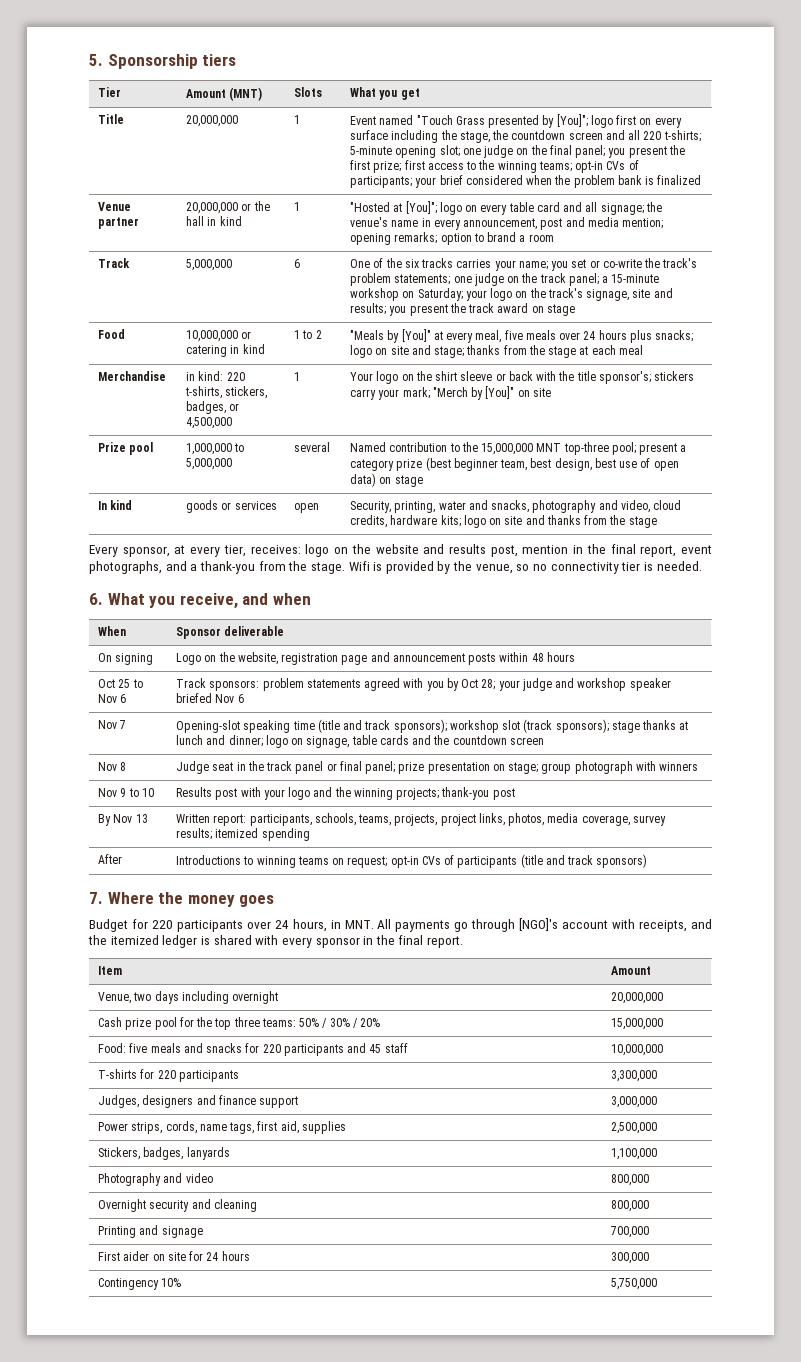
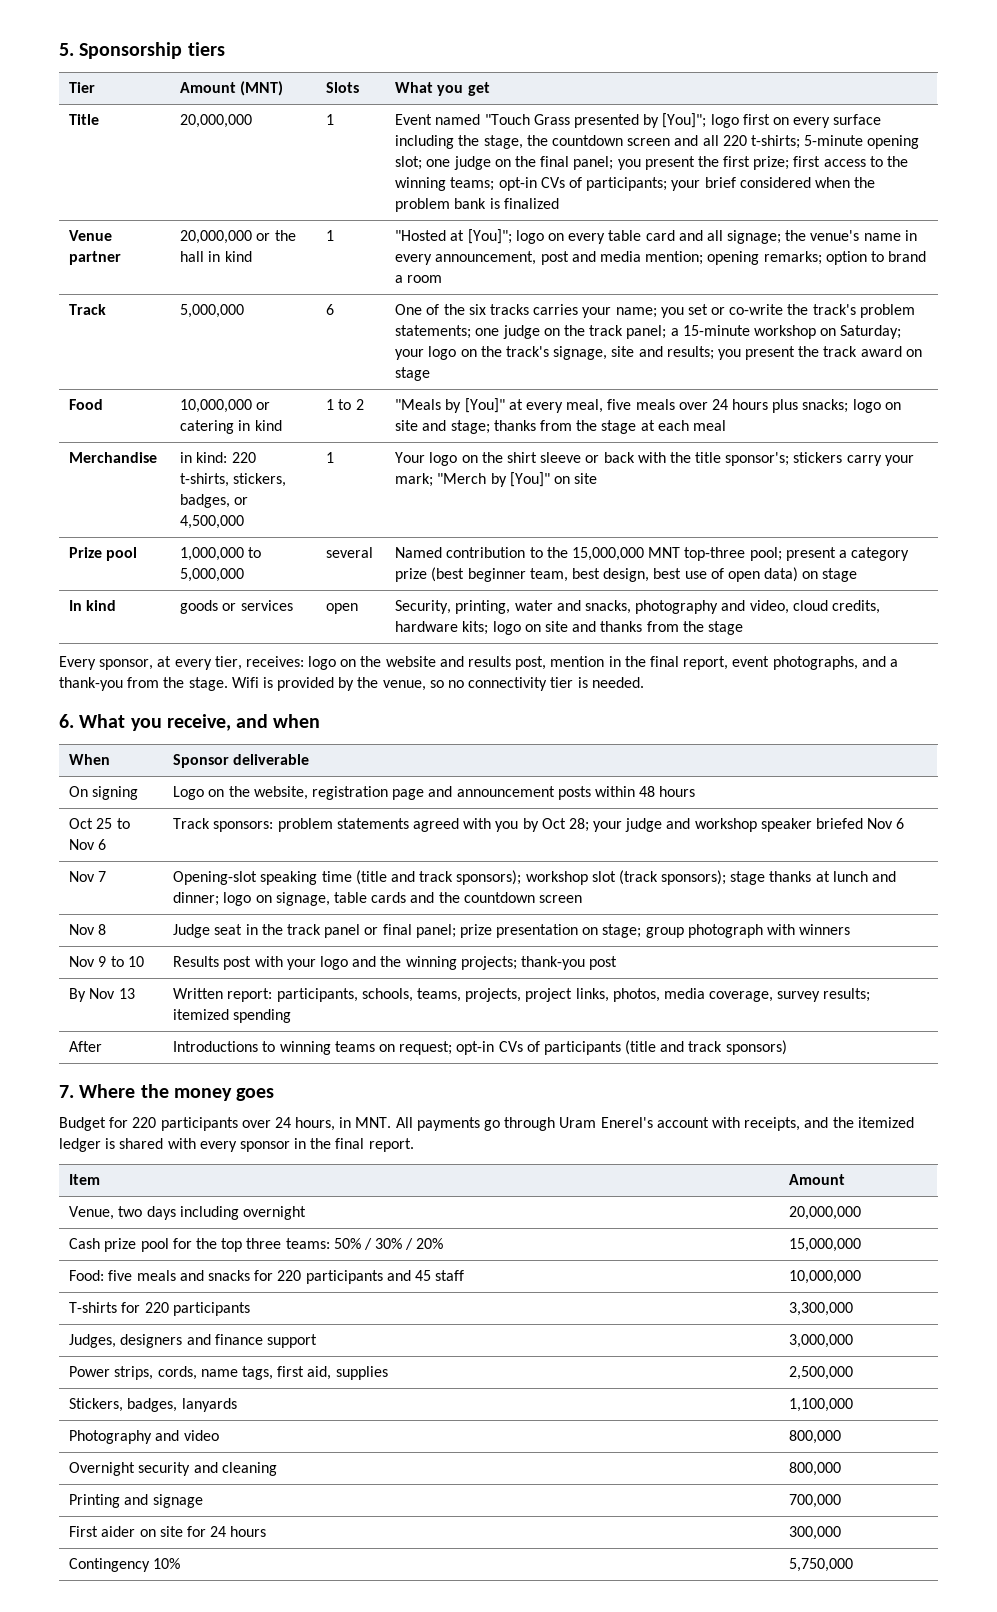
- Budget for 220 participants over 24 hours, in MNT. All payments go through [NGO]'s account with receipts, and the itemized ledger is shared with every sponsor in the final report.
+ Budget for 220 participants over 24 hours, in MNT. All payments go through Uram Enerel's account with receipts, and the itemized ledger is shared with every sponsor in the final report.

